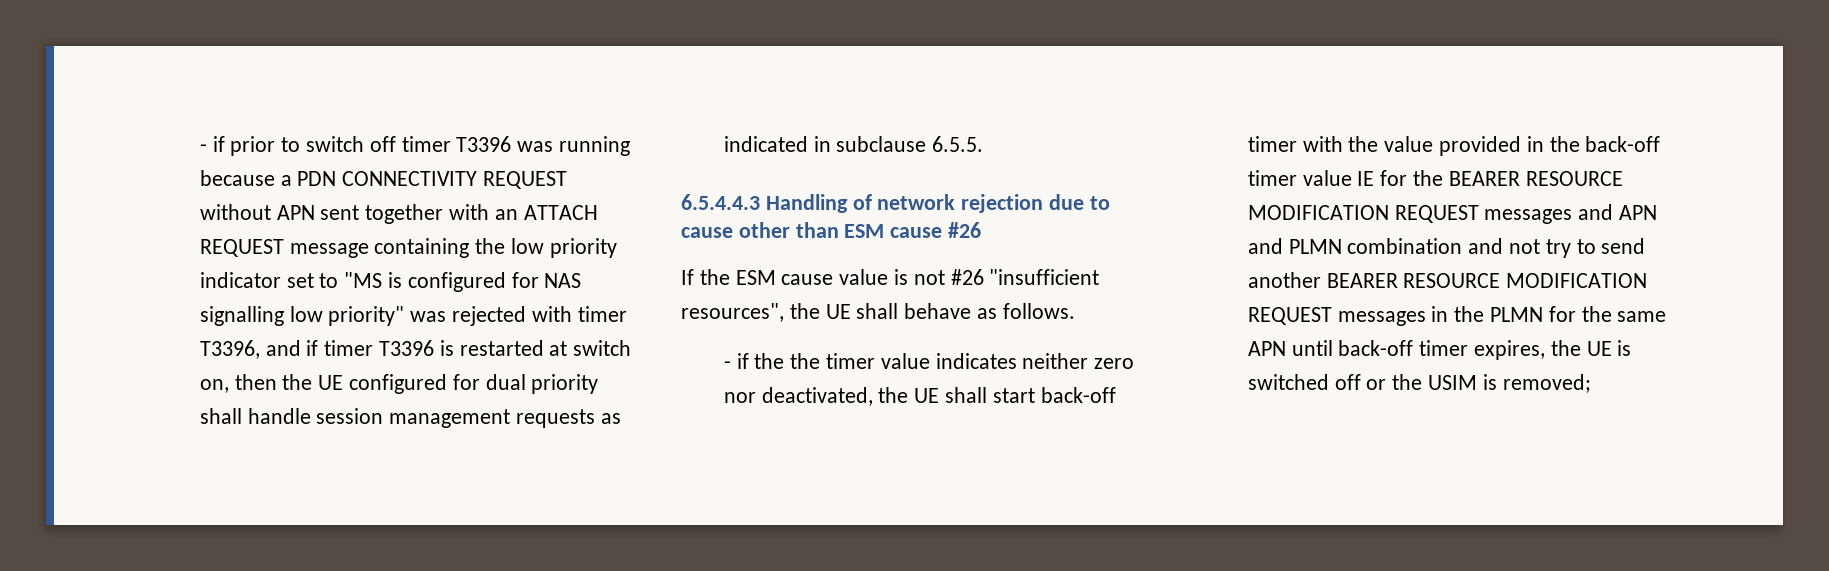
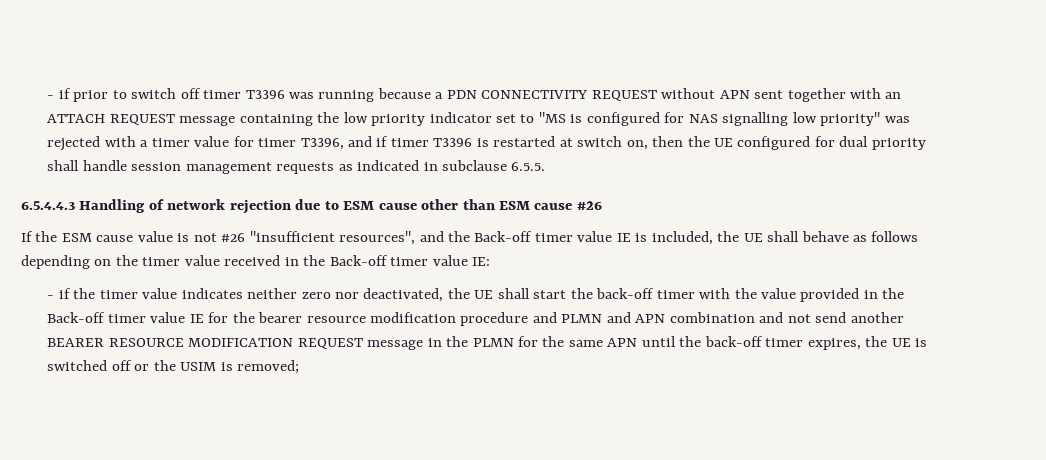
- - if prior to switch off timer T3396 was running because a PDN CONNECTIVITY REQUEST without APN sent together with an ATTACH REQUEST message containing the low priority indicator set to "MS is configured for NAS signalling low priority" was rejected with timer T3396, and if timer T3396 is restarted at switch on, then the UE configured for dual priority shall handle session management requests as indicated in subclause 6.5.5.
+ - if prior to switch off timer T3396 was running because a PDN CONNECTIVITY REQUEST without APN sent together with an ATTACH REQUEST message containing the low priority indicator set to "MS is configured for NAS signalling low priority" was rejected with a timer value for timer T3396, and if timer T3396 is restarted at switch on, then the UE configured for dual priority shall handle session management requests as indicated in subclause 6.5.5.
- 6.5.4.4.3 Handling of network rejection due to cause other than ESM cause #26
+ 6.5.4.4.3 Handling of network rejection due to ESM cause other than ESM cause #26
- If the ESM cause value is not #26 "insufficient resources", the UE shall behave as follows.
+ If the ESM cause value is not #26 "insufficient resources", and the Back-off timer value IE is included, the UE shall behave as follows depending on the timer value received in the Back-off timer value IE:
- - if the the timer value indicates neither zero nor deactivated, the UE shall start back-off timer with the value provided in the back-off timer value IE for the BEARER RESOURCE MODIFICATION REQUEST messages and APN and PLMN combination and not try to send another BEARER RESOURCE MODIFICATION REQUEST messages in the PLMN for the same APN until back-off timer expires, the UE is switched off or the USIM is removed;
+ - if the timer value indicates neither zero nor deactivated, the UE shall start the back-off timer with the value provided in the Back-off timer value IE for the bearer resource modification procedure and PLMN and APN combination and not send another BEARER RESOURCE MODIFICATION REQUEST message in the PLMN for the same APN until the back-off timer expires, the UE is switched off or the USIM is removed;

